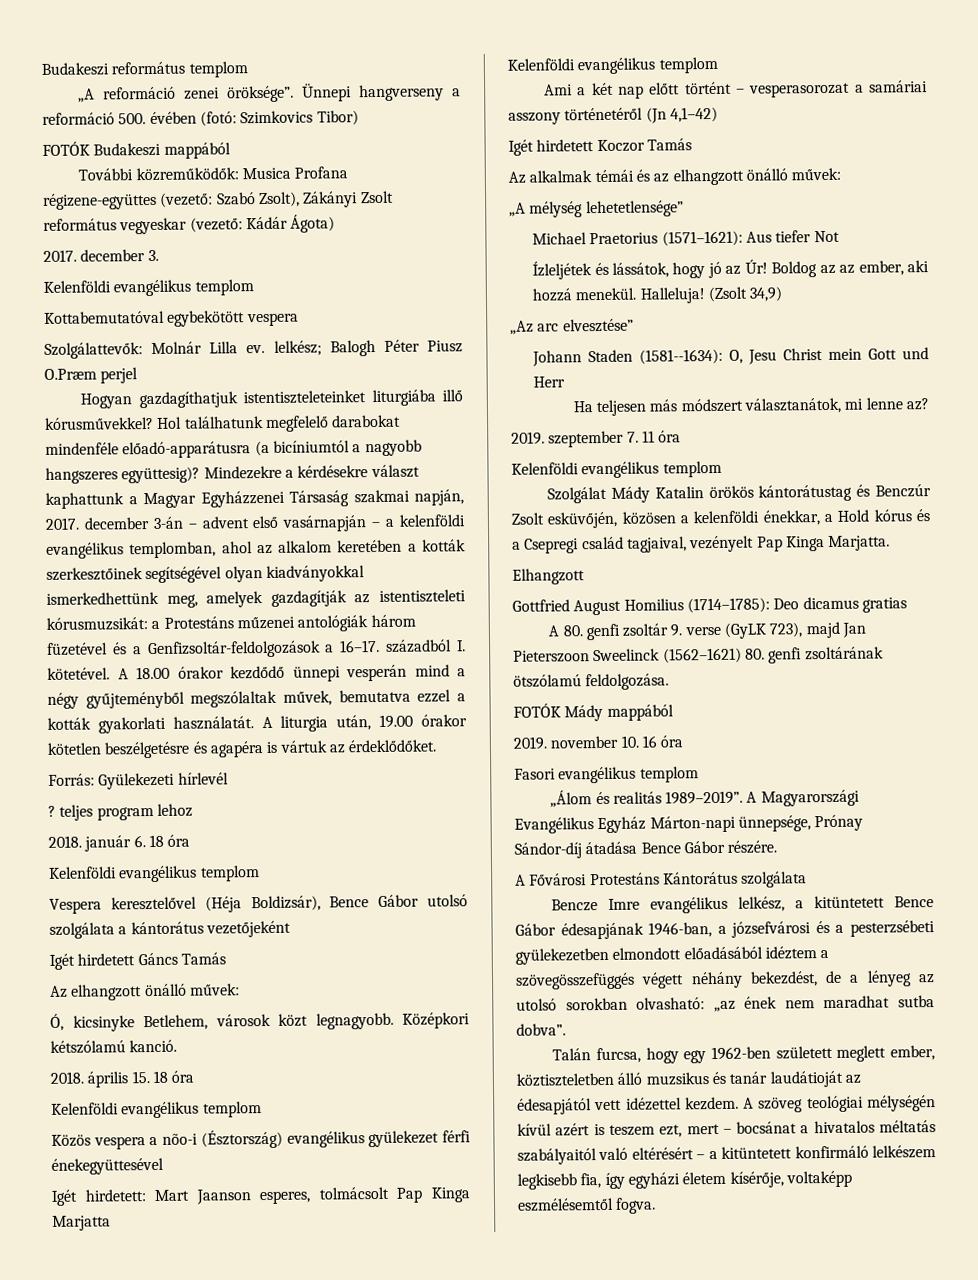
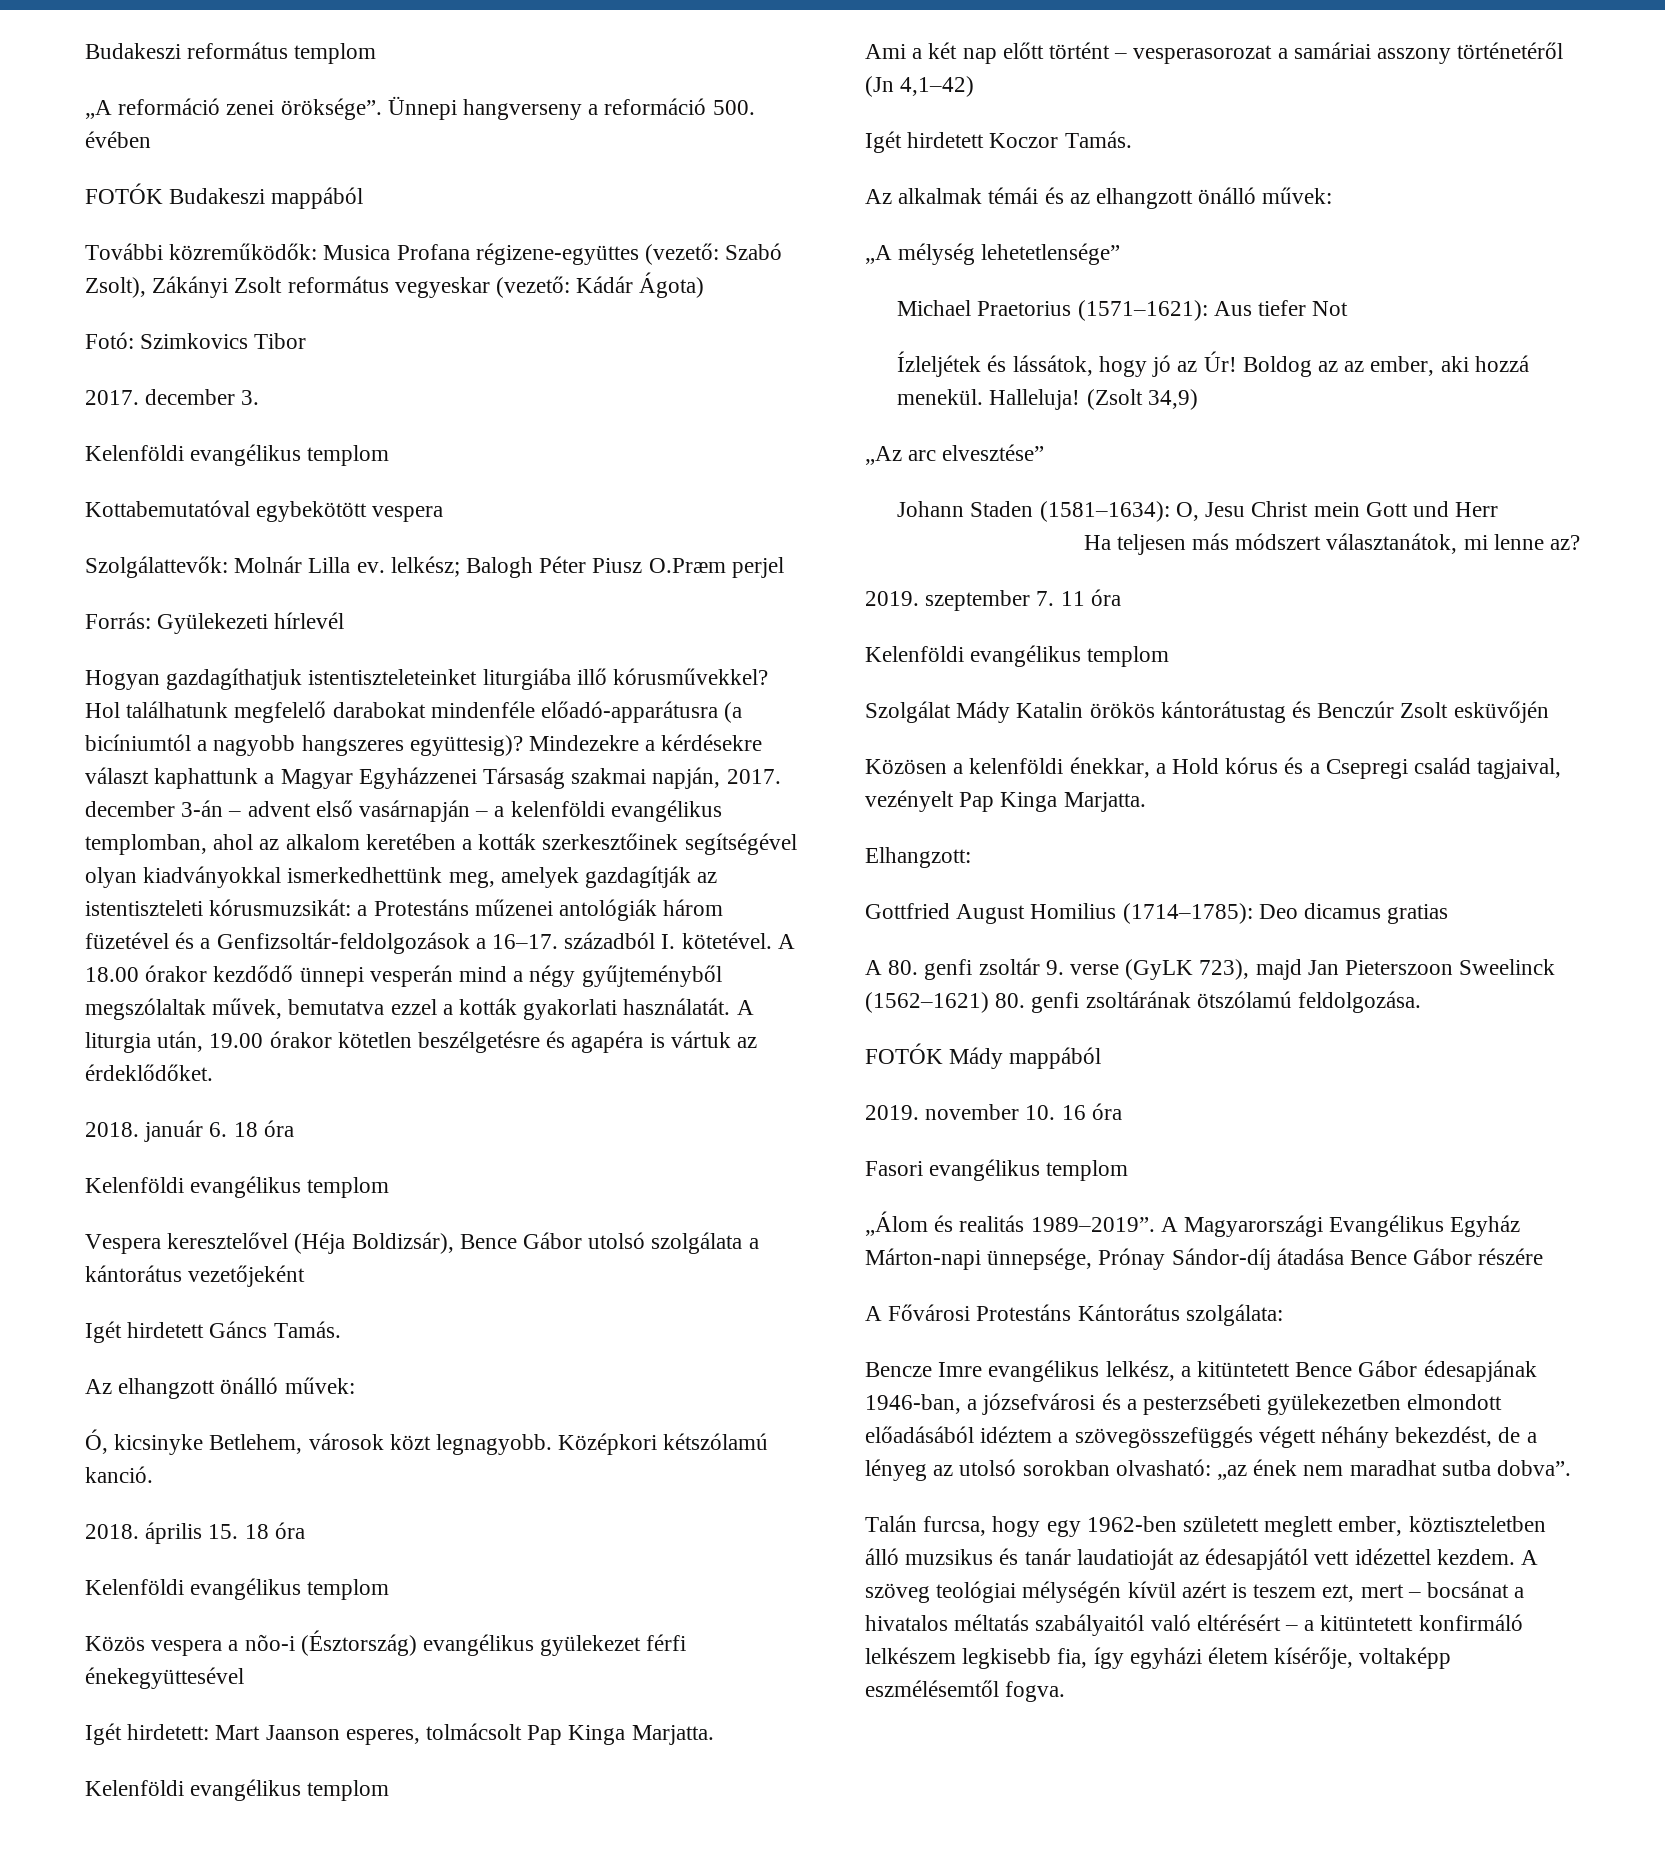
- Ünnepi hangverseny a reformáció 500. évében (fotó: Szimkovics Tibor)
+ Ünnepi hangverseny a reformáció 500. évében
+ Fotó: Szimkovics Tibor
+ Forrás: Gyülekezeti hírlevél
- Forrás: Gyülekezeti hírlevél
- ? teljes program lehoz
- Igét hirdetett Gáncs Tamás
+ Igét hirdetett Gáncs Tamás.
- Igét hirdetett: Mart Jaanson esperes, tolmácsolt Pap Kinga Marjatta
+ Igét hirdetett: Mart Jaanson esperes, tolmácsolt Pap Kinga Marjatta.
- Igét hirdetett Koczor Tamás
+ Igét hirdetett Koczor Tamás.
- Johann Staden (1581--1634): O, Jesu Christ mein Gott und Herr
+ Johann Staden (1581–1634): O, Jesu Christ mein Gott und Herr
- Szolgálat Mády Katalin örökös kántorátustag és Benczúr Zsolt esküvőjén, közösen a kelenföldi énekkar, a Hold kórus és a Csepregi család tagjaival, vezényelt Pap Kinga Marjatta.
+ Szolgálat Mády Katalin örökös kántorátustag és Benczúr Zsolt esküvőjén
+ Közösen a kelenföldi énekkar, a Hold kórus és a Csepregi család tagjaival, vezényelt Pap Kinga Marjatta.
- Elhangzott
+ Elhangzott:
- A Magyarországi Evangélikus Egyház Márton-napi ünnepsége, Prónay Sándor-díj átadása Bence Gábor részére.
+ A Magyarországi Evangélikus Egyház Márton-napi ünnepsége, Prónay Sándor-díj átadása Bence Gábor részére
- A Fővárosi Protestáns Kántorátus szolgálata
+ A Fővárosi Protestáns Kántorátus szolgálata:
- Talán furcsa, hogy egy 1962-ben született meglett ember, köztiszteletben álló muzsikus és tanár laudátioját az édesapjától vett idézettel kezdem.
+ Talán furcsa, hogy egy 1962-ben született meglett ember, köztiszteletben álló muzsikus és tanár laudatioját az édesapjától vett idézettel kezdem.

